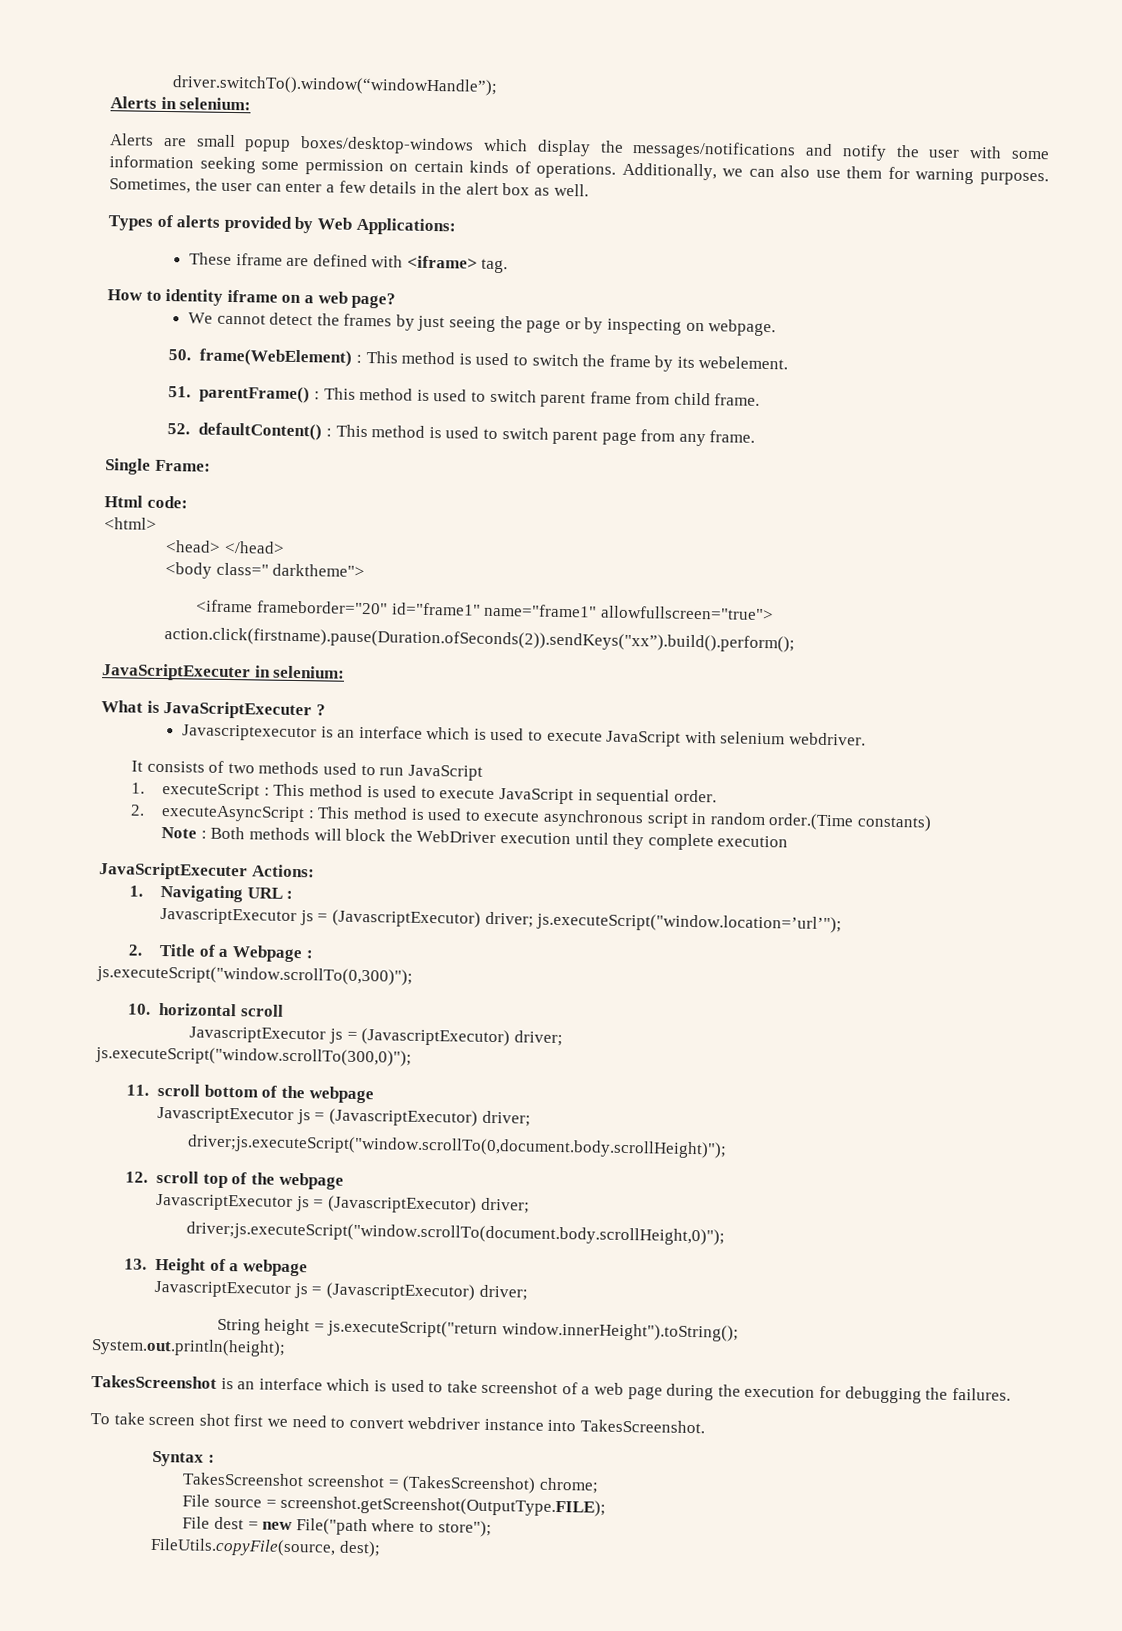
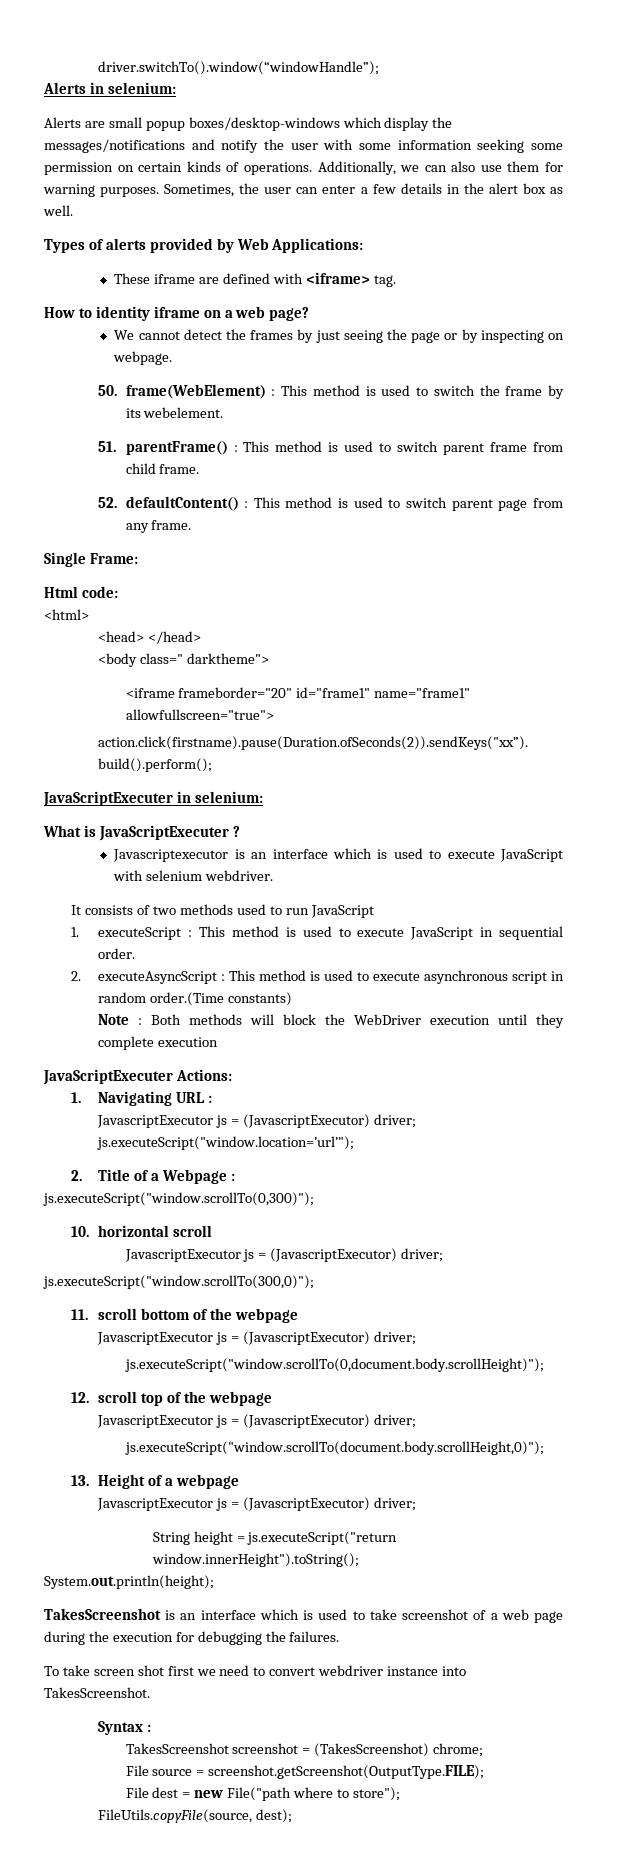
- driver;js.executeScript("window.scrollTo(0,document.body.scrollHeight)");
+ js.executeScript("window.scrollTo(0,document.body.scrollHeight)");
- driver;js.executeScript("window.scrollTo(document.body.scrollHeight,0)");
+ js.executeScript("window.scrollTo(document.body.scrollHeight,0)");

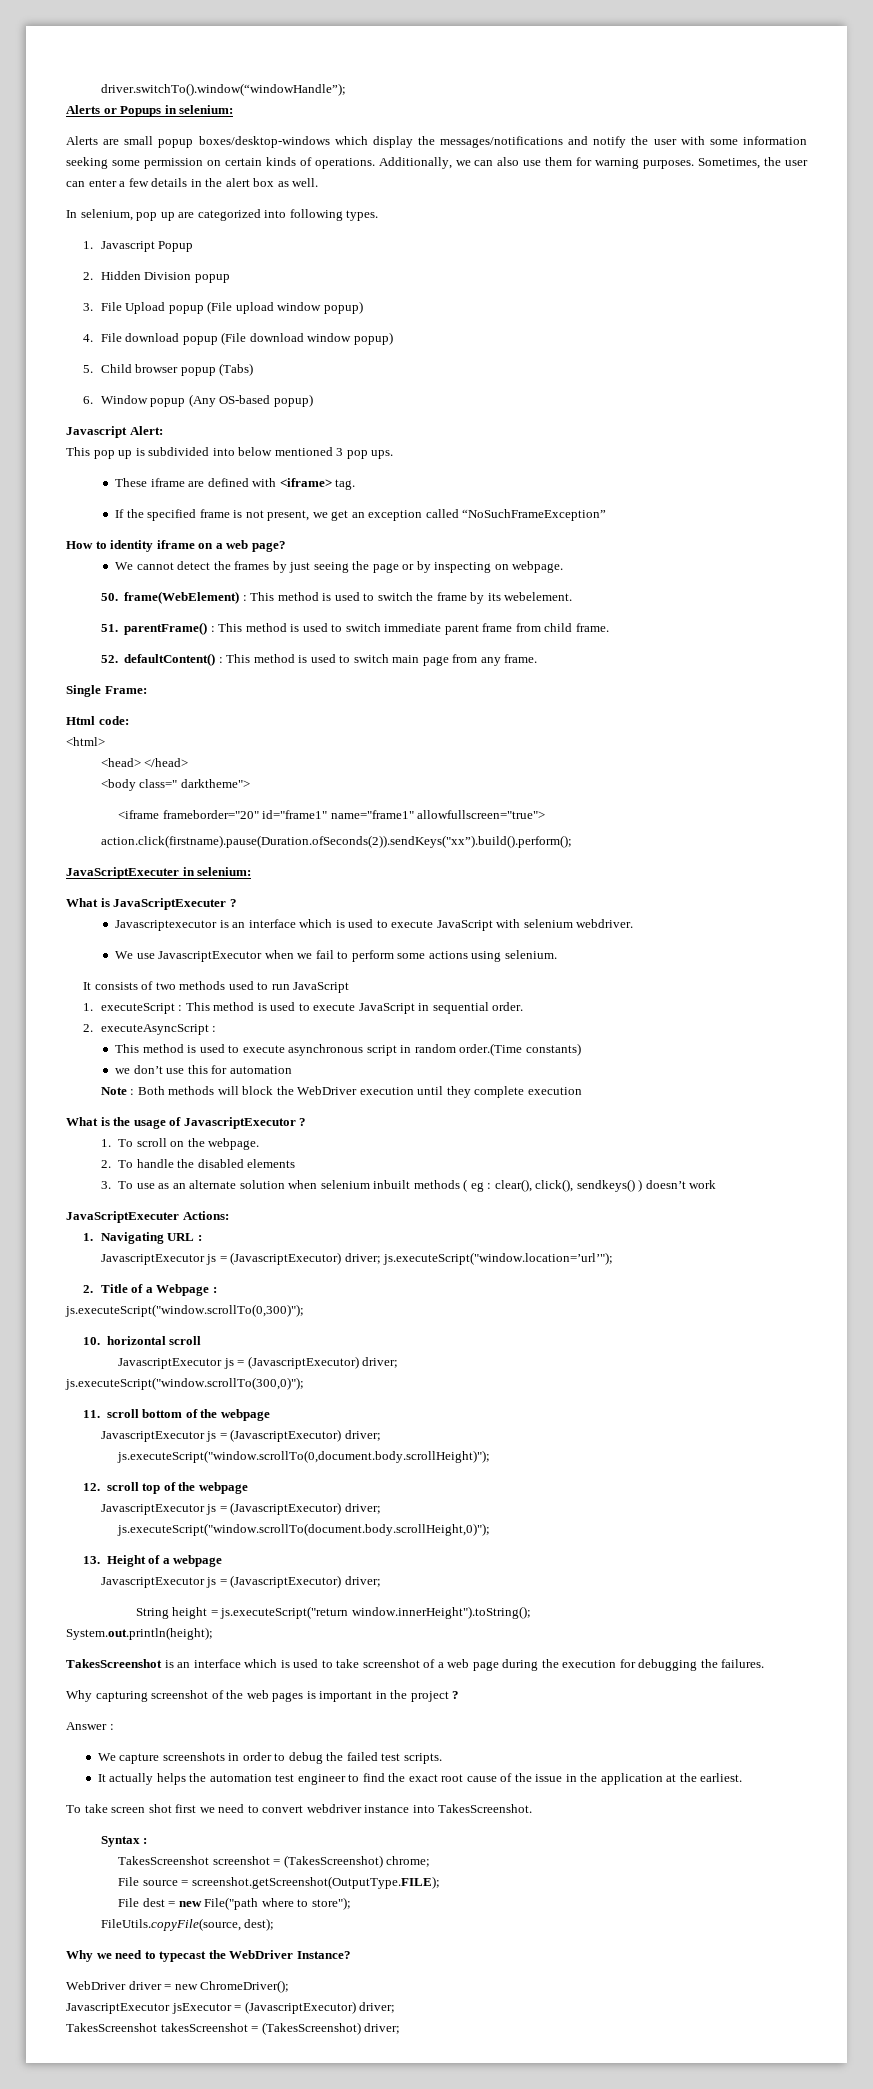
- Alerts in selenium:
+ Alerts or Popups in selenium:
- Types of alerts provided by Web Applications:
+ In selenium, pop up are categorized into following types.
+ 1. Javascript Popup
+ 2. Hidden Division popup
+ 3. File Upload popup (File upload window popup)
+ 4. File download popup (File download window popup)
+ 5. Child browser popup (Tabs)
+ 6. Window popup (Any OS-based popup)
+ Javascript Alert:
+ This pop up is subdivided into below mentioned 3 pop ups.
+ If the specified frame is not present, we get an exception called “NoSuchFrameException”
- 51. parentFrame() : This method is used to switch parent frame from child frame.
+ 51. parentFrame() : This method is used to switch immediate parent frame from child frame.
- 52. defaultContent() : This method is used to switch parent page from any frame.
+ 52. defaultContent() : This method is used to switch main page from any frame.
+ We use JavascriptExecutor when we fail to perform some actions using selenium.
- 2. executeAsyncScript : This method is used to execute asynchronous script in random order.(Time constants)
+ 2. executeAsyncScript :
+ This method is used to execute asynchronous script in random order.(Time constants)
+ we don’t use this for automation
+ What is the usage of JavascriptExecutor ?
+ 1. To scroll on the webpage.
+ 2. To handle the disabled elements
+ 3. To use as an alternate solution when selenium inbuilt methods ( eg : clear(), click(), sendkeys() ) doesn’t work
+ Why capturing screenshot of the web pages is important in the project ?
+ Answer :
+ We capture screenshots in order to debug the failed test scripts.
+ It actually helps the automation test engineer to find the exact root cause of the issue in the application at the earliest.
+ Why we need to typecast the WebDriver Instance?
+ WebDriver driver = new ChromeDriver();
+ JavascriptExecutor jsExecutor = (JavascriptExecutor) driver;
+ TakesScreenshot takesScreenshot = (TakesScreenshot) driver;

